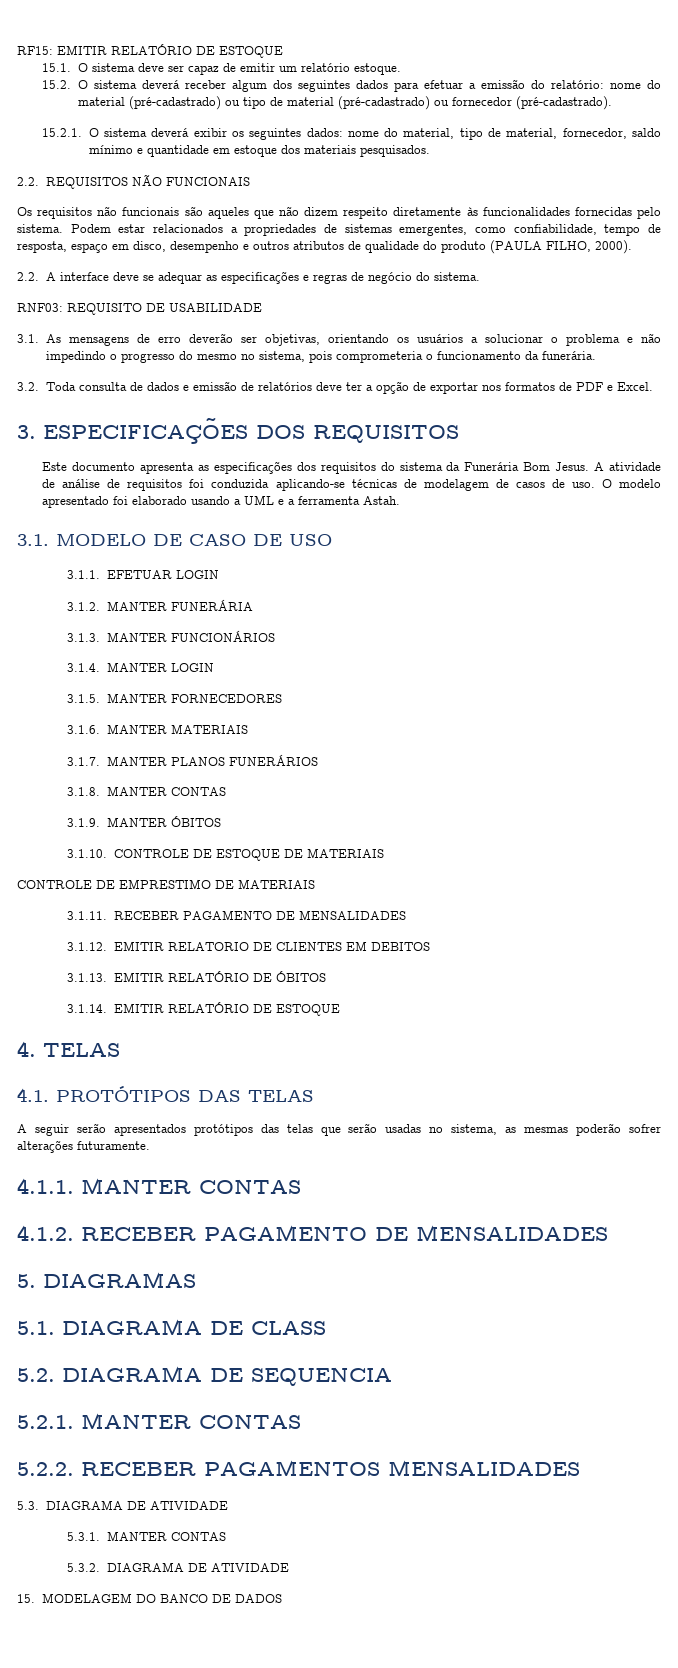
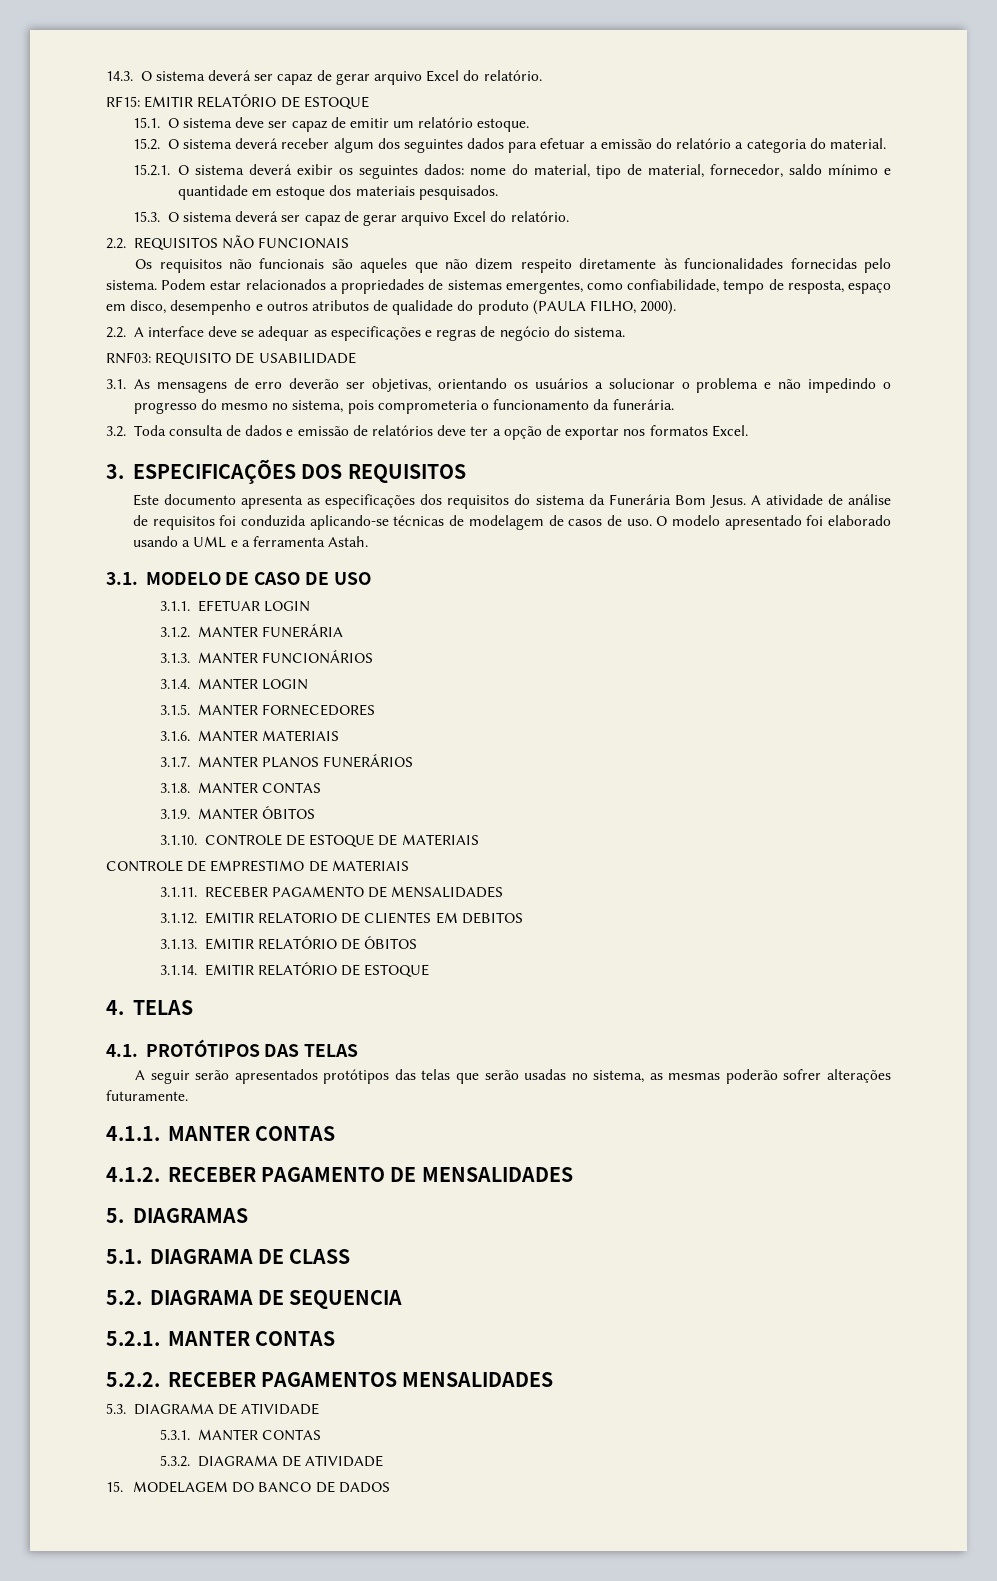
+ 14.3. O sistema deverá ser capaz de gerar arquivo Excel do relatório.
- 15.2. O sistema deverá receber algum dos seguintes dados para efetuar a emissão do relatório: nome do material (pré-cadastrado) ou tipo de material (pré-cadastrado) ou fornecedor (pré-cadastrado).
+ 15.2. O sistema deverá receber algum dos seguintes dados para efetuar a emissão do relatório a categoria do material.
+ 15.3. O sistema deverá ser capaz de gerar arquivo Excel do relatório.
- 3.2. Toda consulta de dados e emissão de relatórios deve ter a opção de exportar nos formatos de PDF e Excel.
+ 3.2. Toda consulta de dados e emissão de relatórios deve ter a opção de exportar nos formatos Excel.

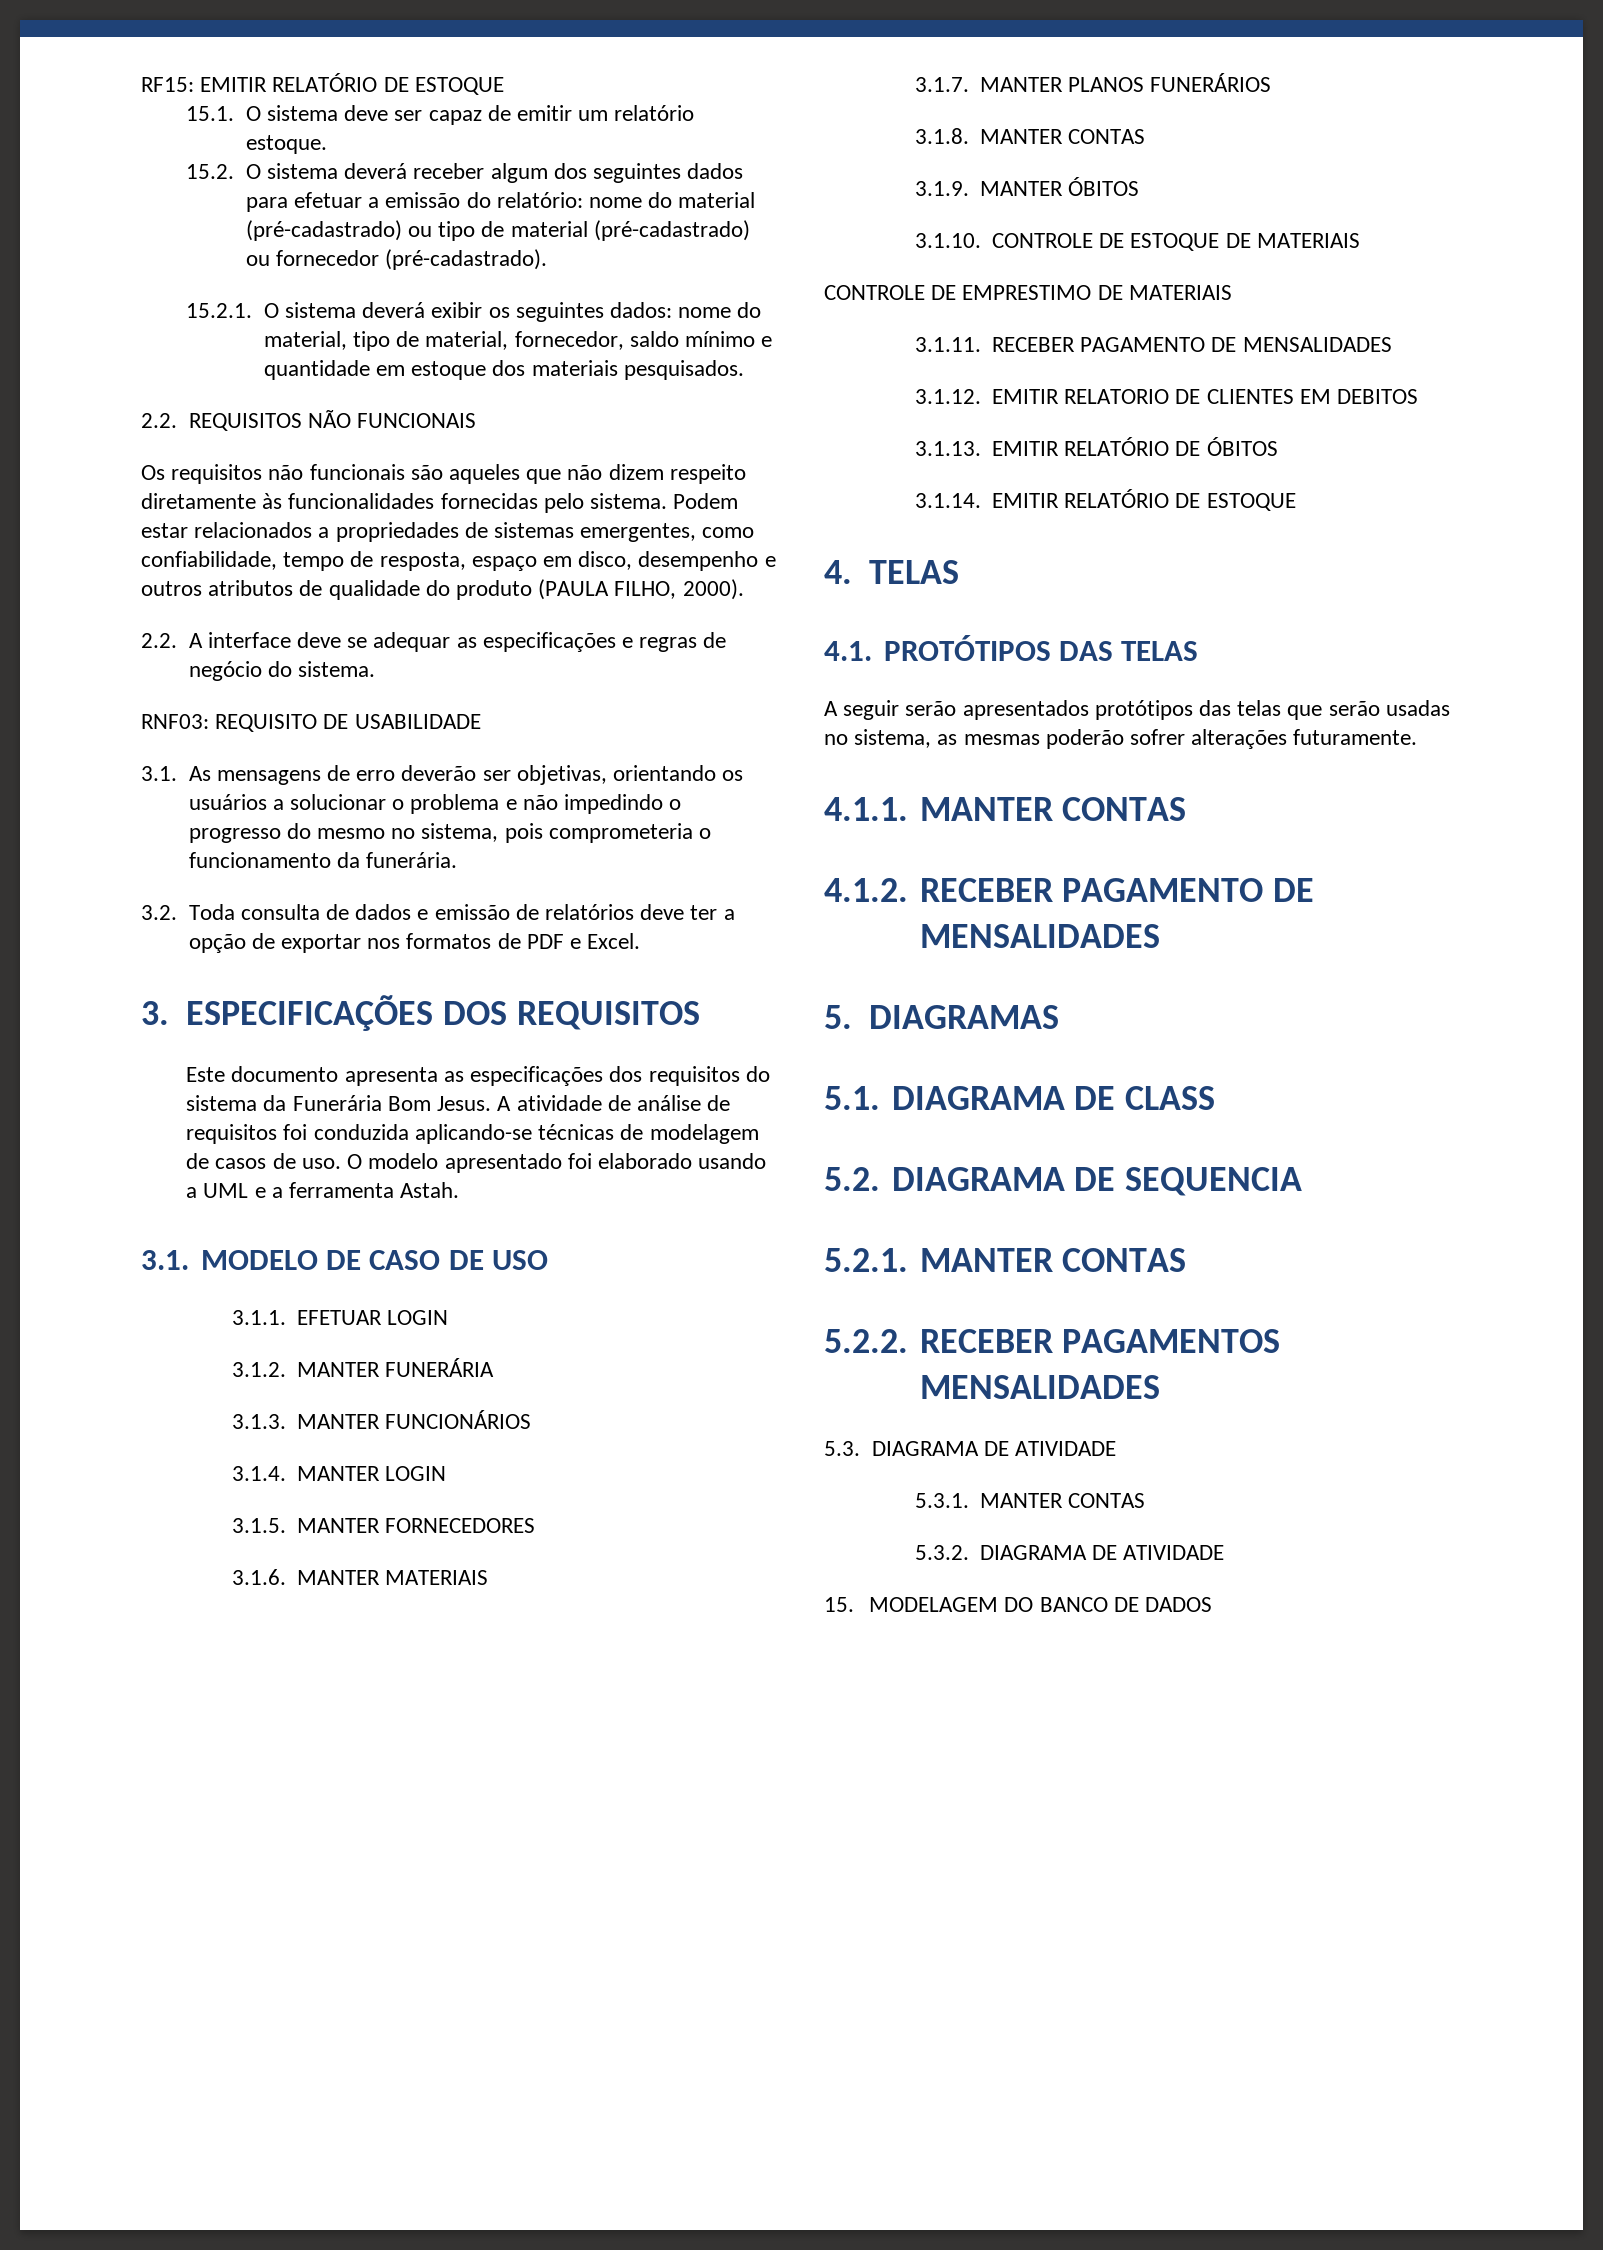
- 14.3. O sistema deverá ser capaz de gerar arquivo Excel do relatório.
- 15.2. O sistema deverá receber algum dos seguintes dados para efetuar a emissão do relatório a categoria do material.
+ 15.2. O sistema deverá receber algum dos seguintes dados para efetuar a emissão do relatório: nome do material (pré-cadastrado) ou tipo de material (pré-cadastrado) ou fornecedor (pré-cadastrado).
- 15.3. O sistema deverá ser capaz de gerar arquivo Excel do relatório.
- 3.2. Toda consulta de dados e emissão de relatórios deve ter a opção de exportar nos formatos Excel.
+ 3.2. Toda consulta de dados e emissão de relatórios deve ter a opção de exportar nos formatos de PDF e Excel.

